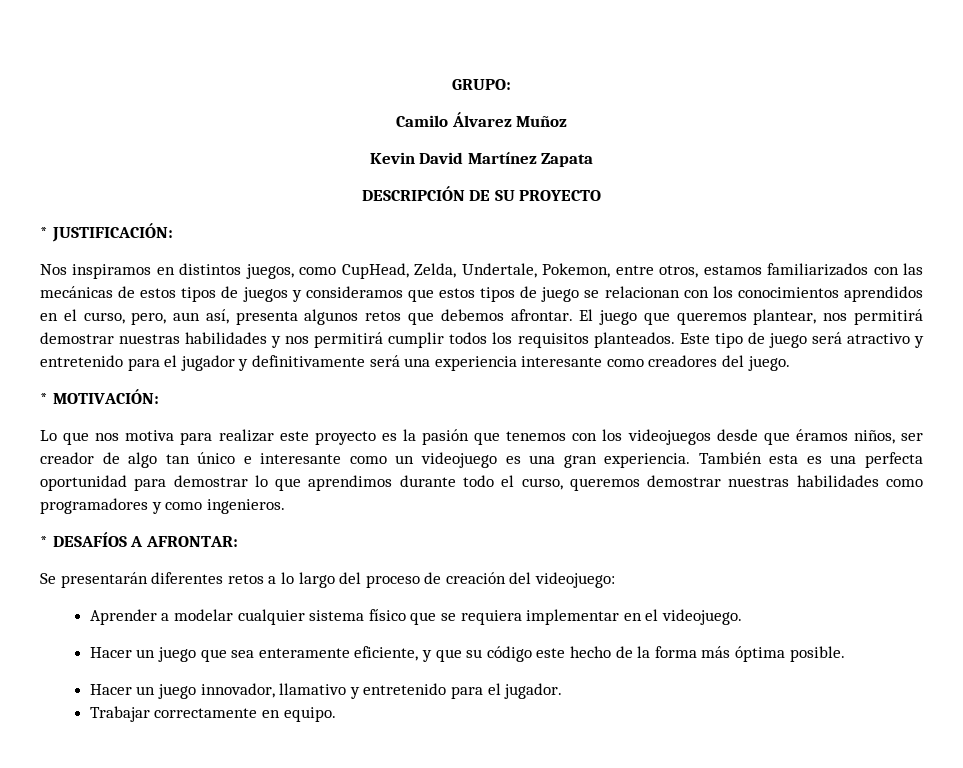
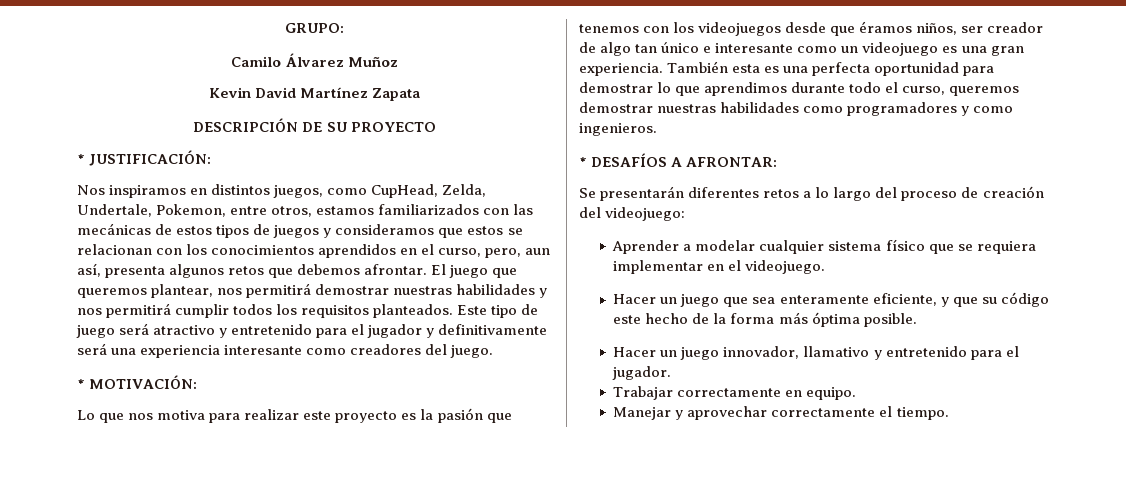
- Nos inspiramos en distintos juegos, como CupHead, Zelda, Undertale, Pokemon, entre otros, estamos familiarizados con las mecánicas de estos tipos de juegos y consideramos que estos tipos de juego se relacionan con los conocimientos aprendidos en el curso, pero, aun así, presenta algunos retos que debemos afrontar.
+ Nos inspiramos en distintos juegos, como CupHead, Zelda, Undertale, Pokemon, entre otros, estamos familiarizados con las mecánicas de estos tipos de juegos y consideramos que estos se relacionan con los conocimientos aprendidos en el curso, pero, aun así, presenta algunos retos que debemos afrontar.
+ Manejar y aprovechar correctamente el tiempo.

